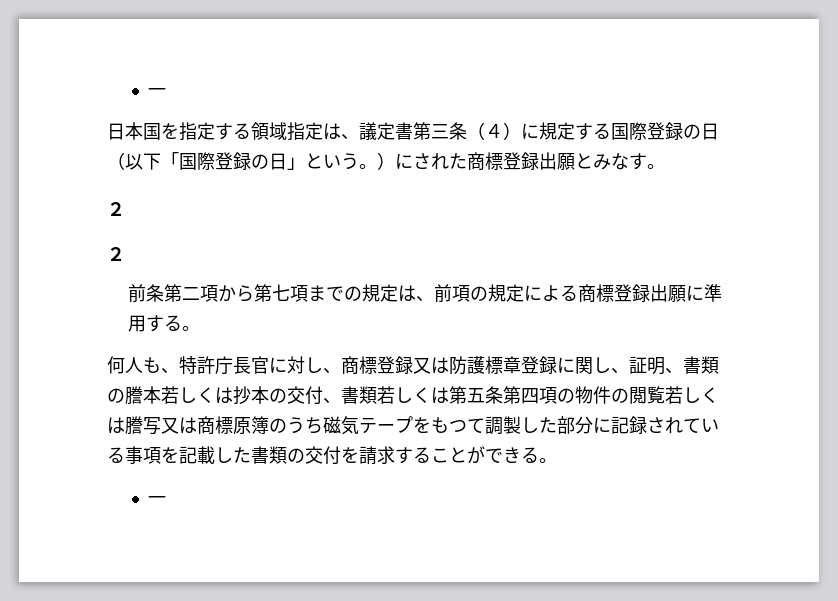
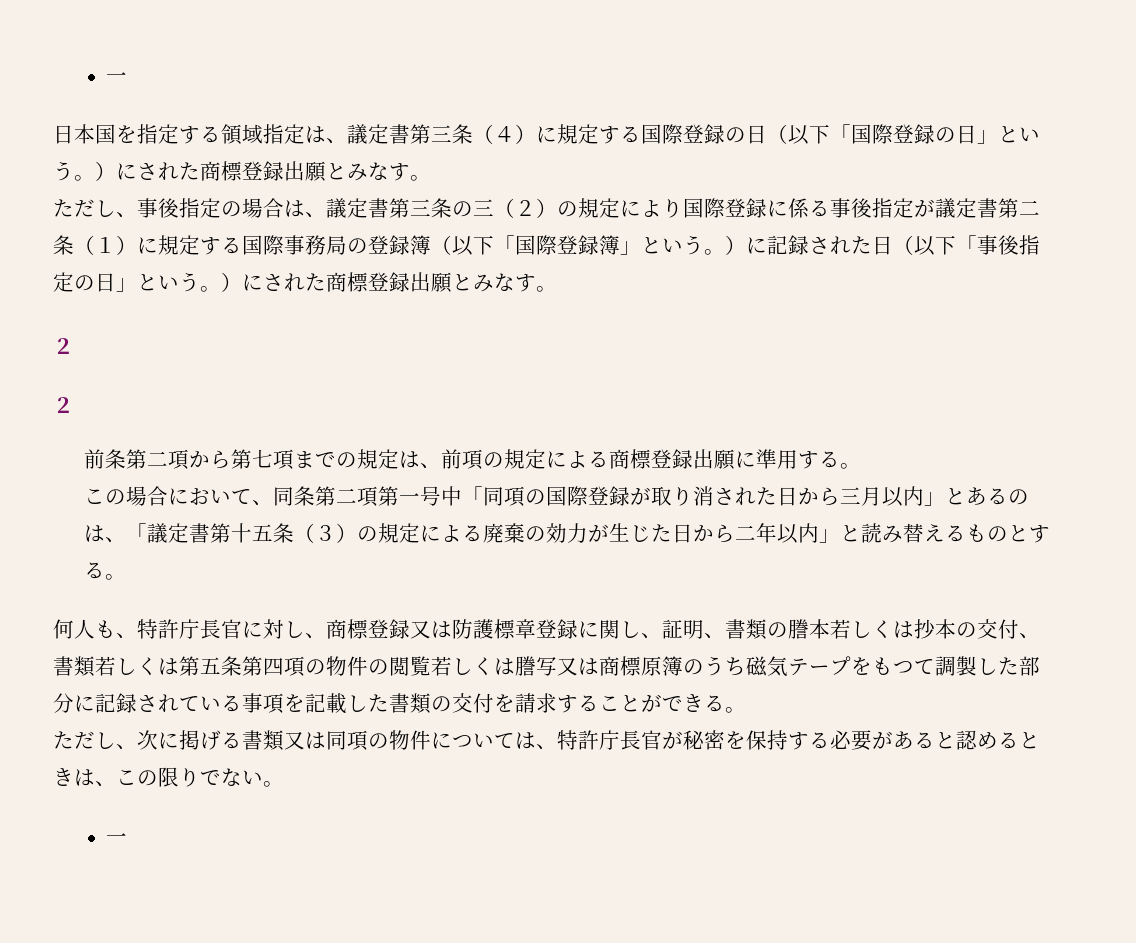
+ ただし、事後指定の場合は、議定書第三条の三（２）の規定により国際登録に係る事後指定が議定書第二条（１）に規定する国際事務局の登録簿（以下「国際登録簿」という。）に記録された日（以下「事後指定の日」という。）にされた商標登録出願とみなす。
+ この場合において、同条第二項第一号中「同項の国際登録が取り消された日から三月以内」とあるのは、「議定書第十五条（３）の規定による廃棄の効力が生じた日から二年以内」と読み替えるものとする。
+ ただし、次に掲げる書類又は同項の物件については、特許庁長官が秘密を保持する必要があると認めるときは、この限りでない。

